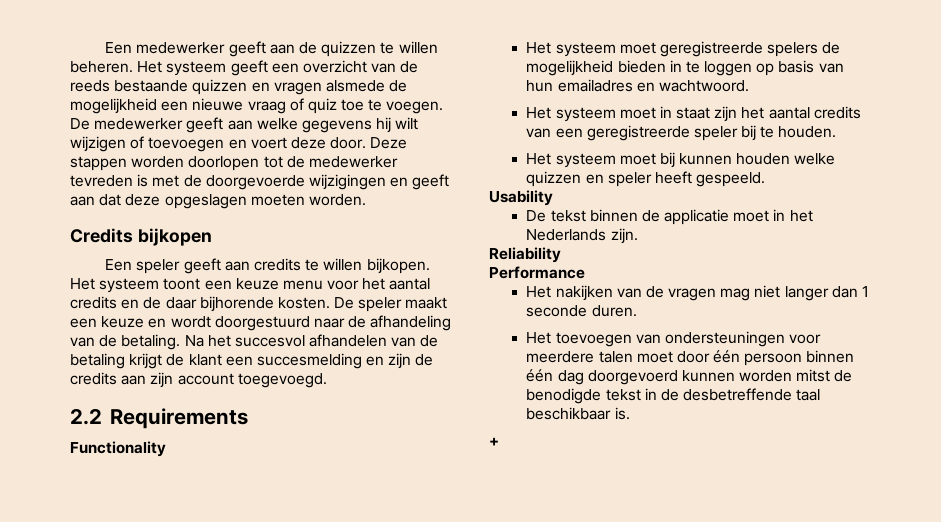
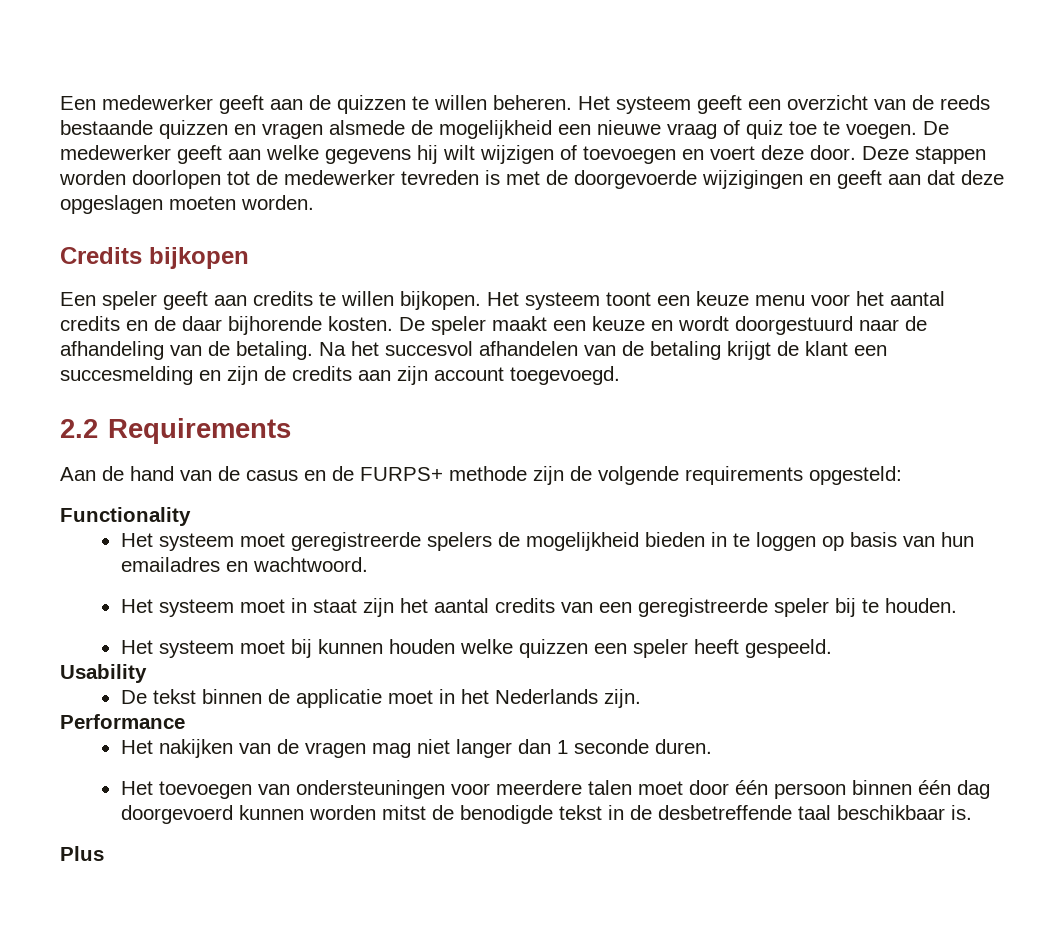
+ Aan de hand van de casus en de FURPS+ methode zijn de volgende requirements opgesteld:
- Het systeem moet bij kunnen houden welke quizzen en speler heeft gespeeld.
+ Het systeem moet bij kunnen houden welke quizzen een speler heeft gespeeld.
- Reliability
- +
+ Plus

